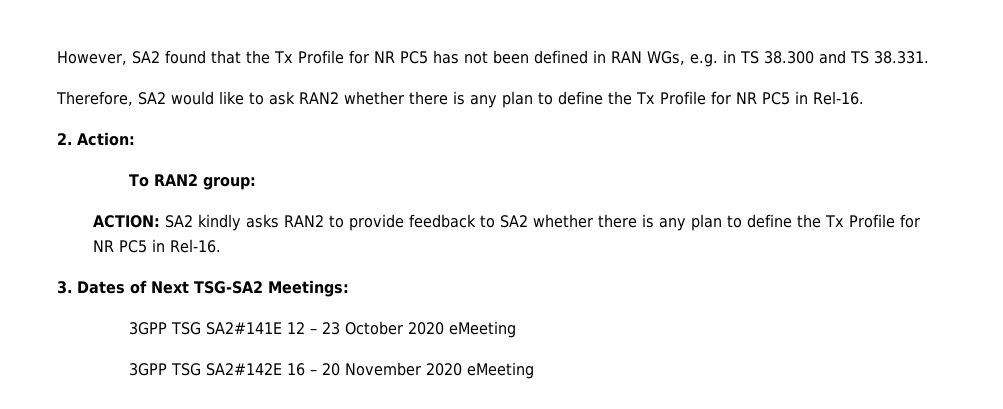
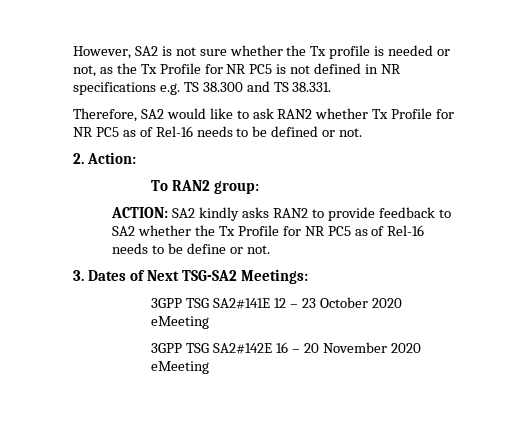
- However, SA2 found that the Tx Profile for NR PC5 has not been defined in RAN WGs, e.g. in TS 38.300 and TS 38.331.
+ However, SA2 is not sure whether the Tx profile is needed or not, as the Tx Profile for NR PC5 is not defined in NR specifications e.g. TS 38.300 and TS 38.331.
- Therefore, SA2 would like to ask RAN2 whether there is any plan to define the Tx Profile for NR PC5 in Rel-16.
+ Therefore, SA2 would like to ask RAN2 whether Tx Profile for NR PC5 as of Rel-16 needs to be defined or not.
- ACTION: SA2 kindly asks RAN2 to provide feedback to SA2 whether there is any plan to define the Tx Profile for NR PC5 in Rel-16.
+ ACTION: SA2 kindly asks RAN2 to provide feedback to SA2 whether the Tx Profile for NR PC5 as of Rel-16 needs to be define or not.

